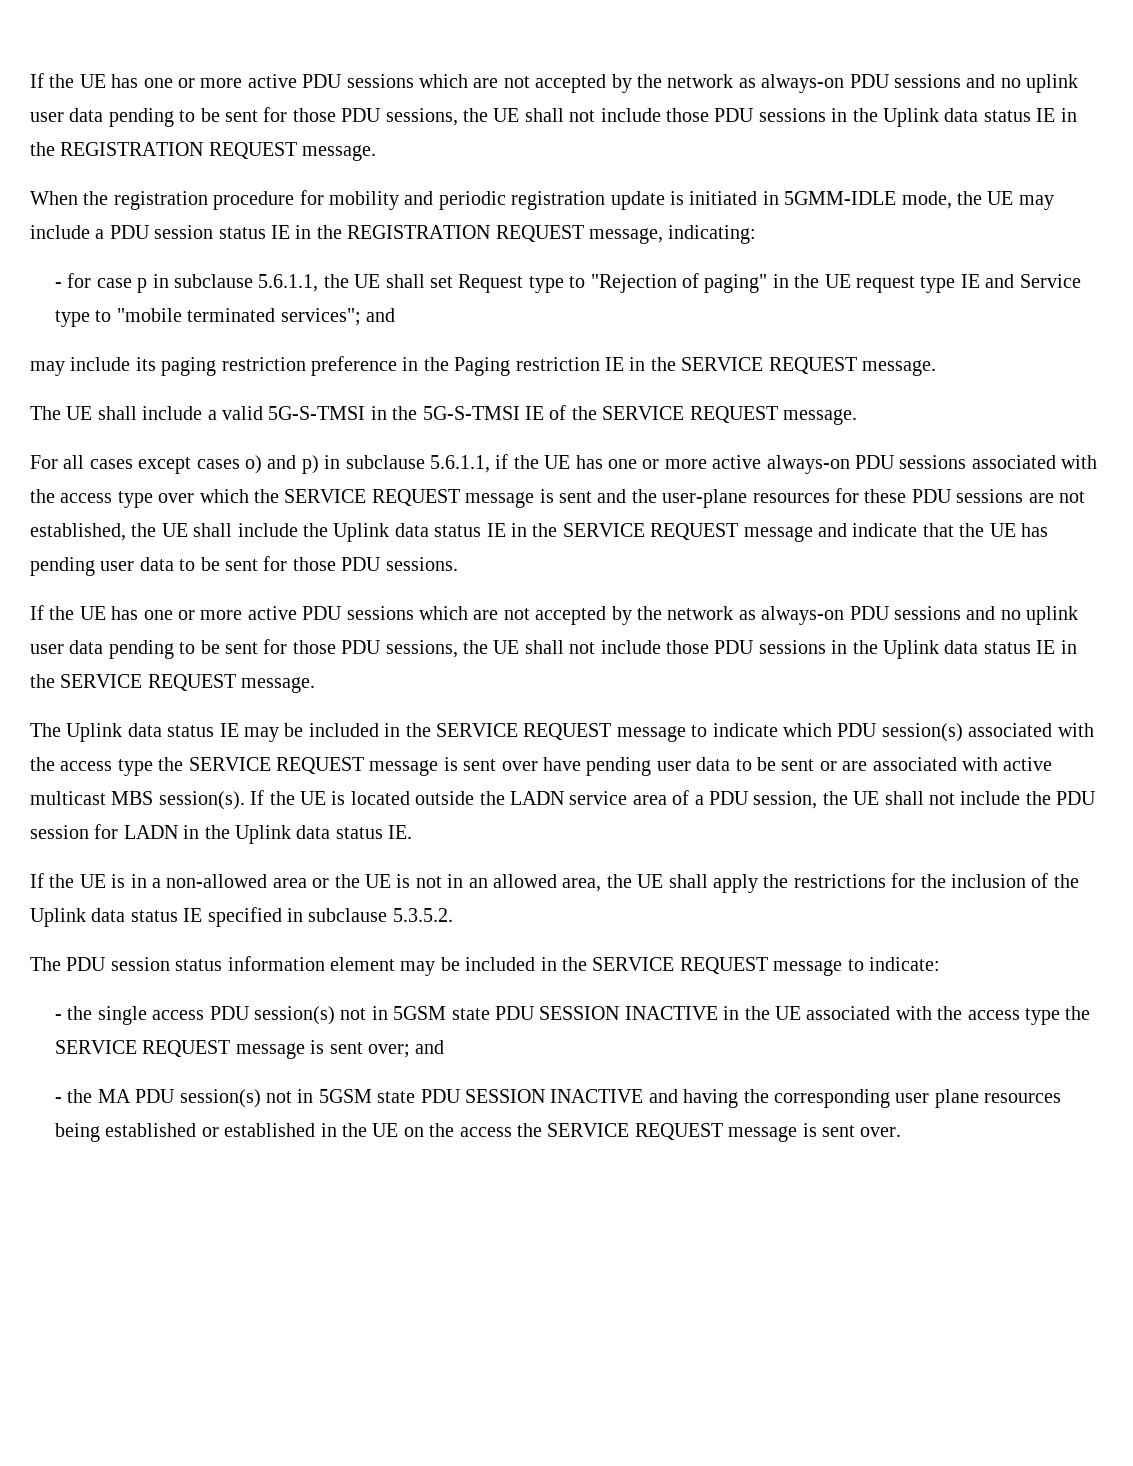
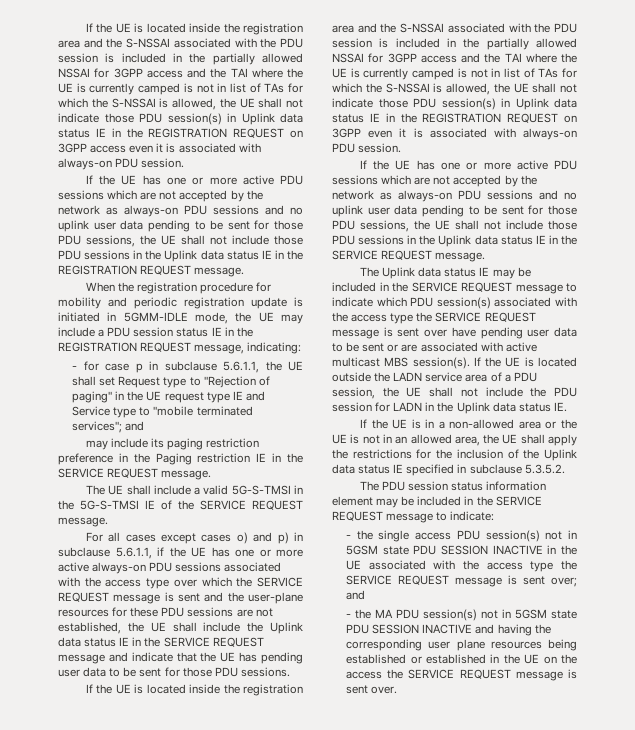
+ If the UE is located inside the registration area and the S-NSSAI associated with the PDU session is included in the partially allowed NSSAI for 3GPP access and the TAI where the UE is currently camped is not in list of TAs for which the S-NSSAI is allowed, the UE shall not indicate those PDU session(s) in Uplink data status IE in the REGISTRATION REQUEST on 3GPP access even it is associated with always-on PDU session.
+ If the UE is located inside the registration area and the S-NSSAI associated with the PDU session is included in the partially allowed NSSAI for 3GPP access and the TAI where the UE is currently camped is not in list of TAs for which the S-NSSAI is allowed, the UE shall not indicate those PDU session(s) in Uplink data status IE in the REGISTRATION REQUEST on 3GPP even it is associated with always-on PDU session.

